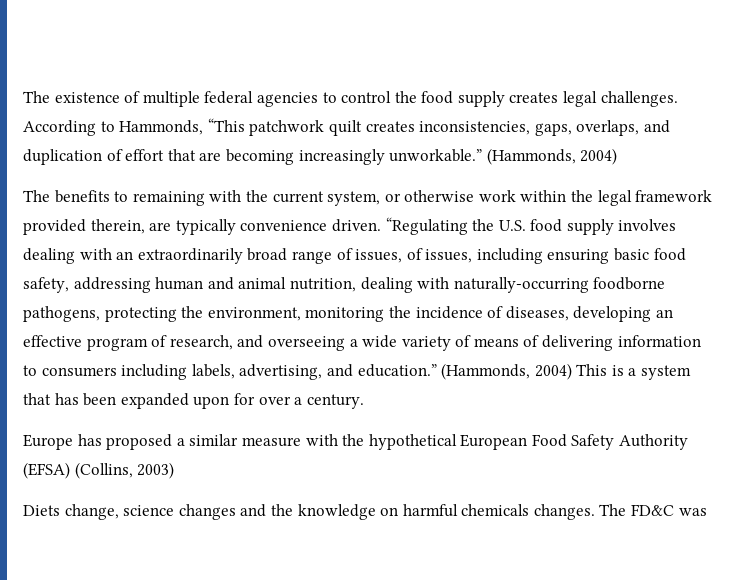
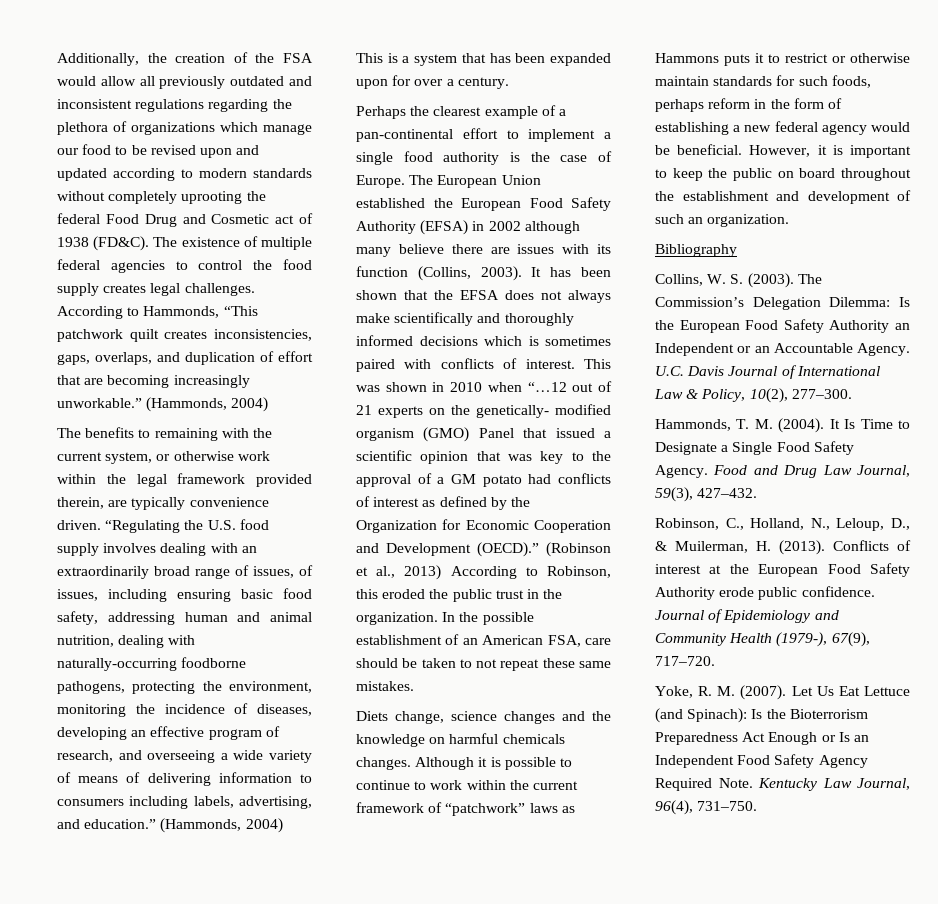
+ Additionally, the creation of the FSA would allow all previously outdated and inconsistent regulations regarding the plethora of organizations which manage our food to be revised upon and updated according to modern standards without completely uprooting the federal Food Drug and Cosmetic act of 1938 (FD&C).
- Europe has proposed a similar measure with the hypothetical European Food Safety Authority (EFSA) (Collins, 2003)
+ Perhaps the clearest example of a pan-continental effort to implement a single food authority is the case of Europe. The European Union established the European Food Safety Authority (EFSA) in 2002 although many believe there are issues with its function (Collins, 2003). It has been shown that the EFSA does not always make scientifically and thoroughly informed decisions which is sometimes paired with conflicts of interest. This was shown in 2010 when “…12 out of 21 experts on the genetically- modified organism (GMO) Panel that issued a scientific opinion that was key to the approval of a GM potato had conflicts of interest as defined by the Organization for Economic Cooperation and Development (OECD).” (Robinson et al., 2013) According to Robinson, this eroded the public trust in the organization. In the possible establishment of an American FSA, care should be taken to not repeat these same mistakes.
- The FD&C was
+ Although it is possible to continue to work within the current framework of “patchwork” laws as Hammons puts it to restrict or otherwise maintain standards for such foods, perhaps reform in the form of establishing a new federal agency would be beneficial. However, it is important to keep the public on board throughout the establishment and development of such an organization.
+ Bibliography
+ Collins, W. S. (2003). The Commission’s Delegation Dilemma: Is the European Food Safety Authority an Independent or an Accountable Agency. U.C. Davis Journal of International Law & Policy, 10(2), 277–300.
+ Hammonds, T. M. (2004). It Is Time to Designate a Single Food Safety Agency. Food and Drug Law Journal, 59(3), 427–432.
+ Robinson, C., Holland, N., Leloup, D., & Muilerman, H. (2013). Conflicts of interest at the European Food Safety Authority erode public confidence. Journal of Epidemiology and Community Health (1979-), 67(9), 717–720.
+ Yoke, R. M. (2007). Let Us Eat Lettuce (and Spinach): Is the Bioterrorism Preparedness Act Enough or Is an Independent Food Safety Agency Required Note. Kentucky Law Journal, 96(4), 731–750.

